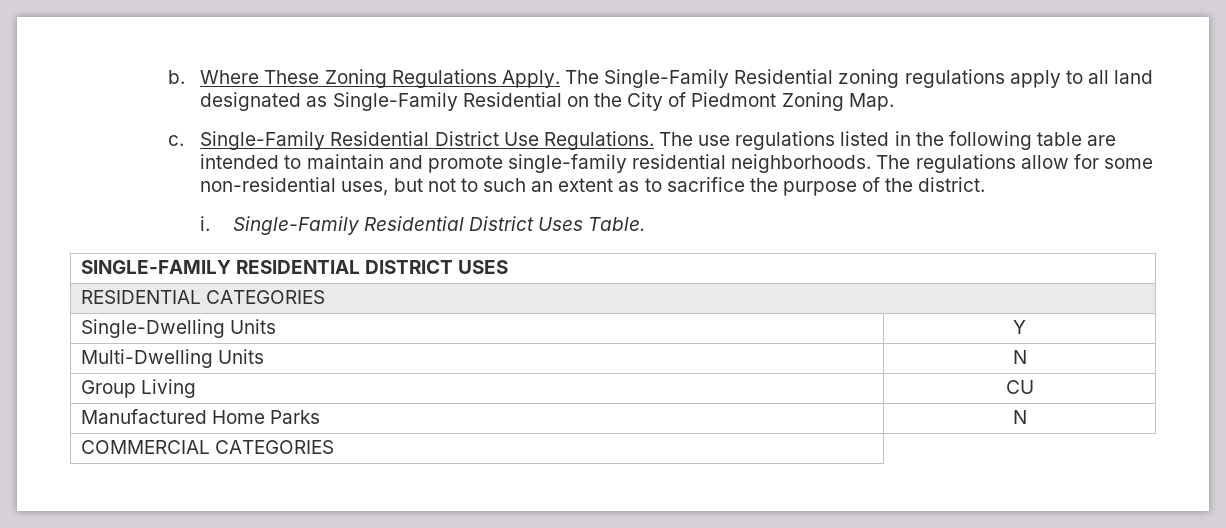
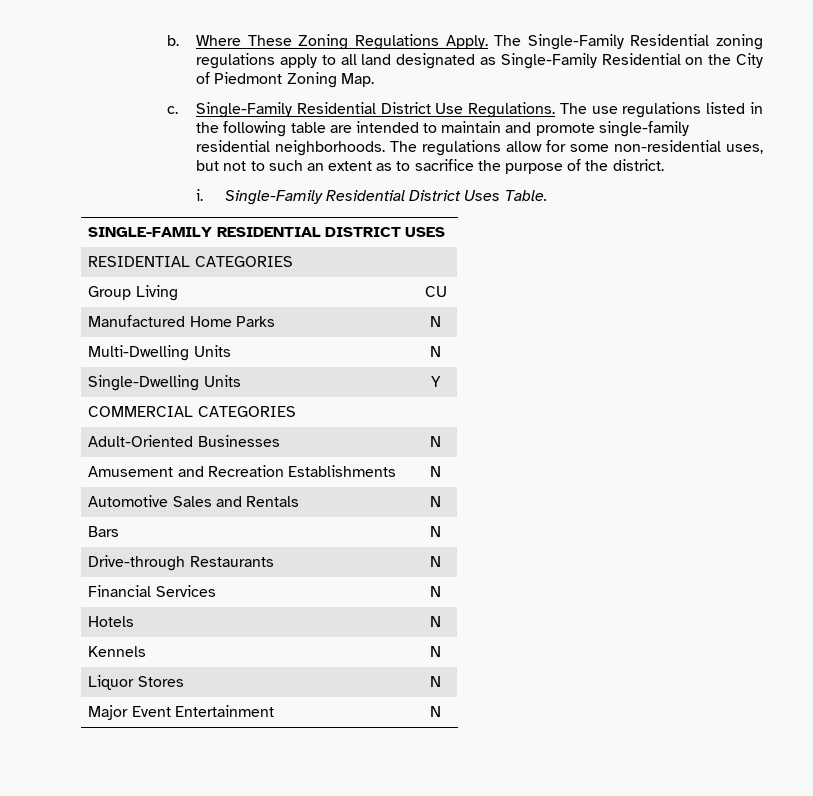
- Single-Dwelling Units | Y
- Multi-Dwelling Units | N
+ Multi-Dwelling Units | N
+ Single-Dwelling Units | Y
  COMMERCIAL CATEGORIES
+ Adult-Oriented Businesses | N
+ Amusement and Recreation Establishments | N
+ Automotive Sales and Rentals | N
+ Bars | N
+ Drive-through Restaurants | N
+ Financial Services | N
+ Hotels | N
+ Kennels | N
+ Liquor Stores | N
+ Major Event Entertainment | N

